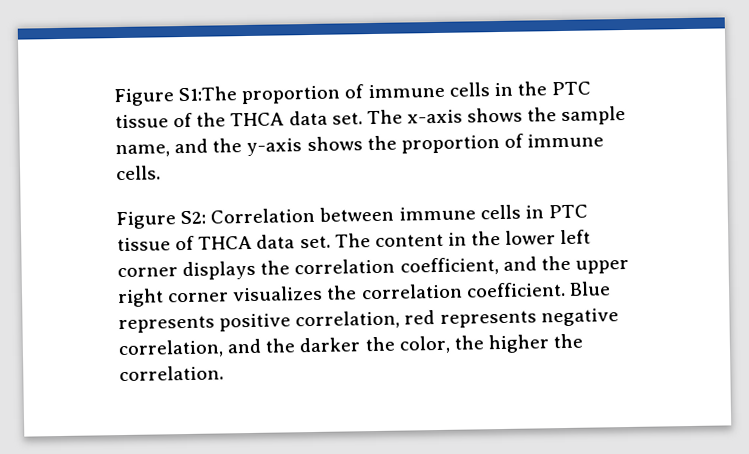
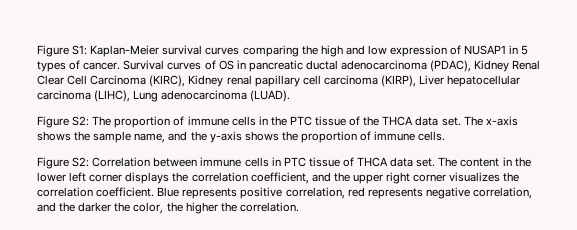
- Figure S1:The proportion of immune cells in the PTC tissue of the THCA data set.
+ Figure S1: Kaplan-Meier survival curves comparing the high and low expression of NUSAP1 in 5 types of cancer. Survival curves of OS in pancreatic ductal adenocarcinoma (PDAC), Kidney Renal Clear Cell Carcinoma (KIRC), Kidney renal papillary cell carcinoma (KIRP), Liver hepatocellular carcinoma (LIHC), Lung adenocarcinoma (LUAD).
+ Figure S2: The proportion of immune cells in the PTC tissue of the THCA data set.

